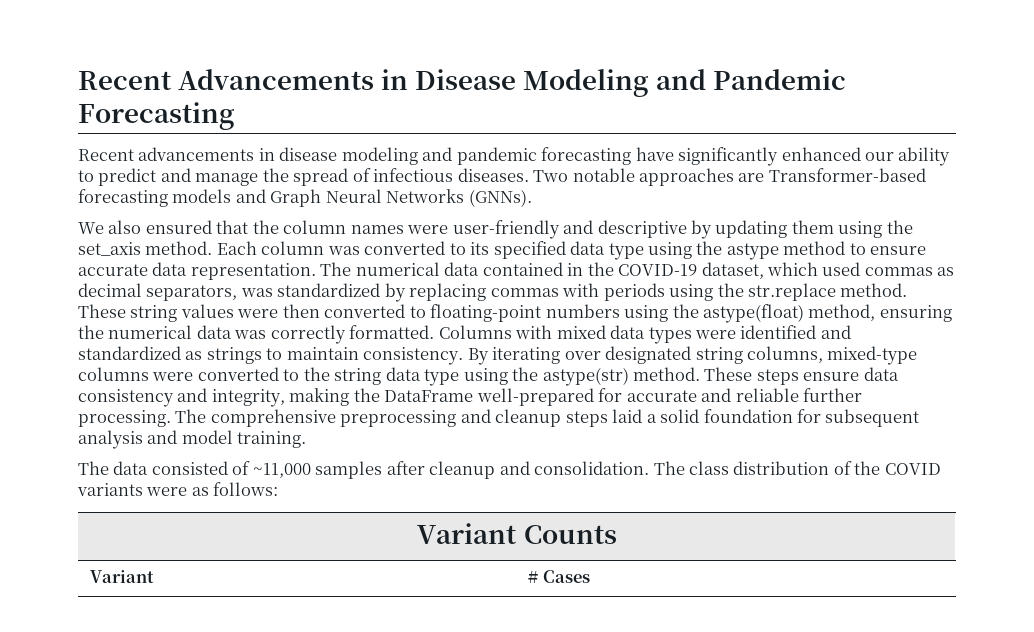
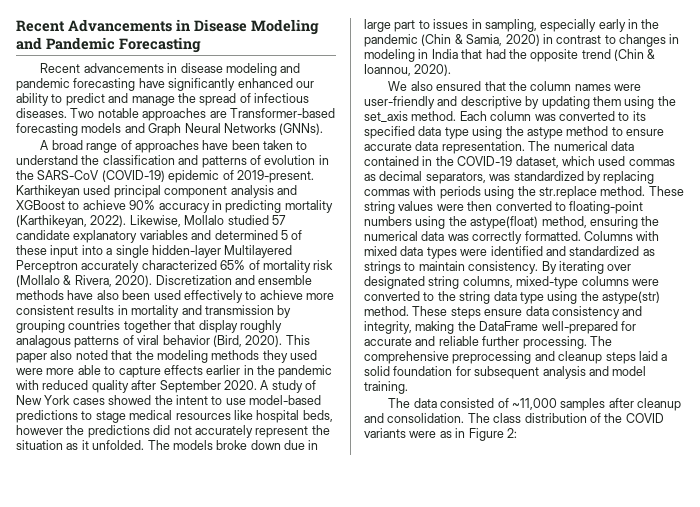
+ A broad range of approaches have been taken to understand the classification and patterns of evolution in the SARS-CoV (COVID-19) epidemic of 2019-present. Karthikeyan used principal component analysis and XGBoost to achieve 90% accuracy in predicting mortality (Karthikeyan, 2022). Likewise, Mollalo studied 57 candidate explanatory variables and determined 5 of these input into a single hidden-layer Multilayered Perceptron accurately characterized 65% of mortality risk (Mollalo & Rivera, 2020). Discretization and ensemble methods have also been used effectively to achieve more consistent results in mortality and transmission by grouping countries together that display roughly analagous patterns of viral behavior (Bird, 2020). This paper also noted that the modeling methods they used were more able to capture effects earlier in the pandemic with reduced quality after September 2020. A study of New York cases showed the intent to use model-based predictions to stage medical resources like hospital beds, however the predictions did not accurately represent the situation as it unfolded. The models broke down due in large part to issues in sampling, especially early in the pandemic (Chin & Samia, 2020) in contrast to changes in modeling in India that had the opposite trend (Chin & Ioannou, 2020).
- The class distribution of the COVID variants were as follows:
- Variant Counts
- Variant | # Cases
+ The class distribution of the COVID variants were as in Figure 2:

